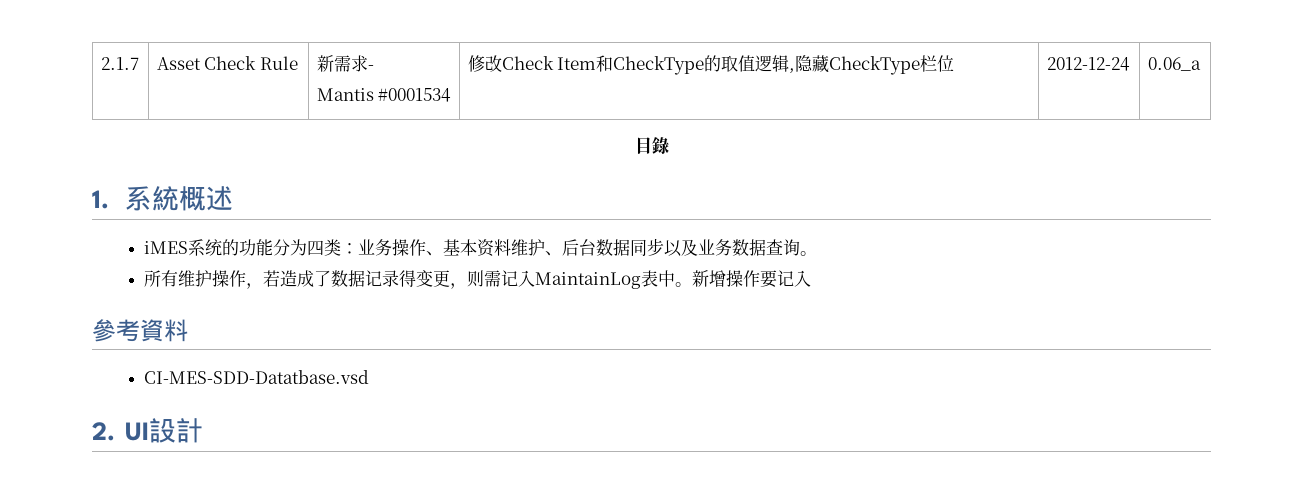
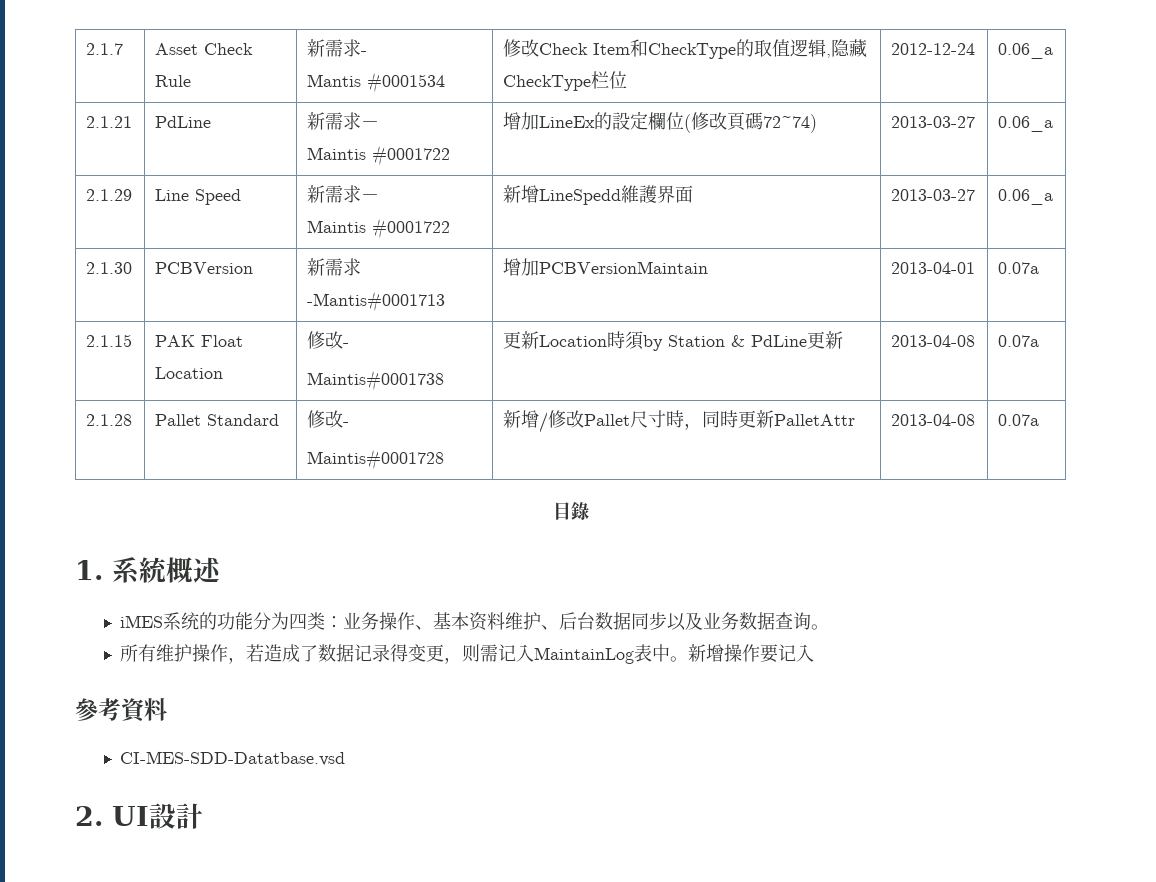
+ 2.1.21 | PdLine | 新需求－
+ Maintis #0001722 | 增加LineEx的設定欄位(修改頁碼72~74) | 2013-03-27 | 0.06_a
+ 2.1.29 | Line Speed | 新需求－
+ Maintis #0001722 | 新增LineSpedd維護界面 | 2013-03-27 | 0.06_a
+ 2.1.30 | PCBVersion | 新需求-Mantis#0001713 | 增加PCBVersionMaintain | 2013-04-01 | 0.07a
+ 2.1.15 | PAK Float Location | 修改-
+ Maintis#0001738 | 更新Location時須by Station & PdLine更新 | 2013-04-08 | 0.07a
+ 2.1.28 | Pallet Standard | 修改-
+ Maintis#0001728 | 新增/修改Pallet尺寸時，同時更新PalletAttr | 2013-04-08 | 0.07a

